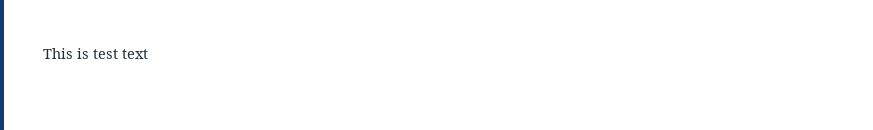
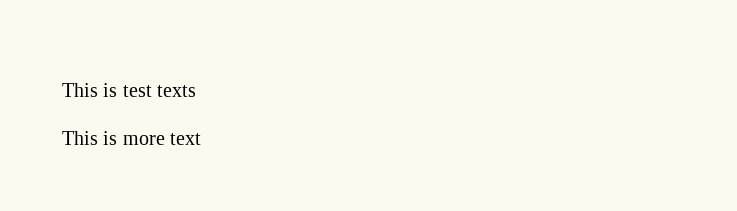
- This is test text
+ This is test texts
+ This is more text

